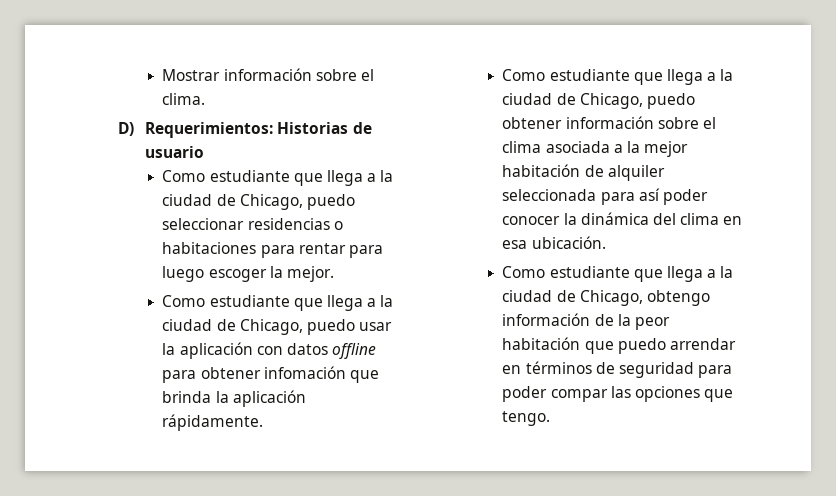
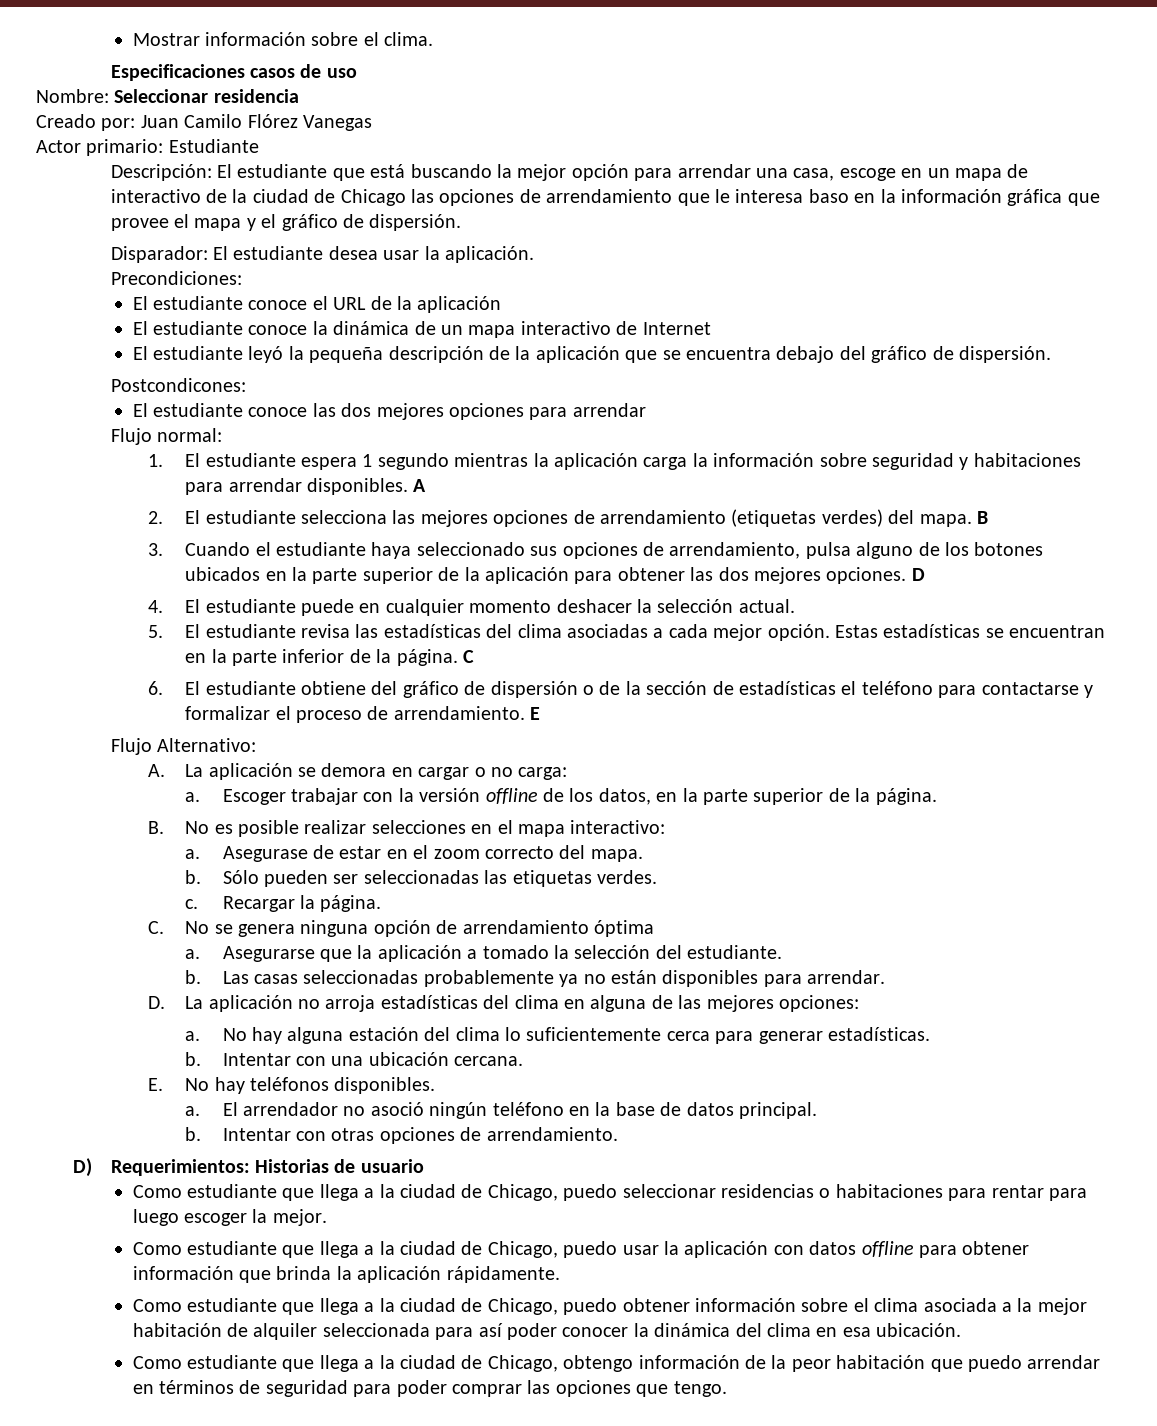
+ Especificaciones casos de uso
+ Nombre: Seleccionar residencia
+ Creado por: Juan Camilo Flórez Vanegas
+ Actor primario: Estudiante
+ Descripción: El estudiante que está buscando la mejor opción para arrendar una casa, escoge en un mapa de interactivo de la ciudad de Chicago las opciones de arrendamiento que le interesa baso en la información gráfica que provee el mapa y el gráfico de dispersión.
+ Disparador: El estudiante desea usar la aplicación.
+ Precondiciones:
+ El estudiante conoce el URL de la aplicación
+ El estudiante conoce la dinámica de un mapa interactivo de Internet
+ El estudiante leyó la pequeña descripción de la aplicación que se encuentra debajo del gráfico de dispersión.
+ Postcondicones:
+ El estudiante conoce las dos mejores opciones para arrendar
+ Flujo normal:
+ 1. El estudiante espera 1 segundo mientras la aplicación carga la información sobre seguridad y habitaciones para arrendar disponibles. A
+ 2. El estudiante selecciona las mejores opciones de arrendamiento (etiquetas verdes) del mapa. B
+ 3. Cuando el estudiante haya seleccionado sus opciones de arrendamiento, pulsa alguno de los botones ubicados en la parte superior de la aplicación para obtener las dos mejores opciones. D
+ 4. El estudiante puede en cualquier momento deshacer la selección actual.
+ 5. El estudiante revisa las estadísticas del clima asociadas a cada mejor opción. Estas estadísticas se encuentran en la parte inferior de la página. C
+ 6. El estudiante obtiene del gráfico de dispersión o de la sección de estadísticas el teléfono para contactarse y formalizar el proceso de arrendamiento. E
+ Flujo Alternativo:
+ A. La aplicación se demora en cargar o no carga:
+ a. Escoger trabajar con la versión offline de los datos, en la parte superior de la página.
+ B. No es posible realizar selecciones en el mapa interactivo:
+ a. Asegurase de estar en el zoom correcto del mapa.
+ b. Sólo pueden ser seleccionadas las etiquetas verdes.
+ c. Recargar la página.
+ C. No se genera ninguna opción de arrendamiento óptima
+ a. Asegurarse que la aplicación a tomado la selección del estudiante.
+ b. Las casas seleccionadas probablemente ya no están disponibles para arrendar.
+ D. La aplicación no arroja estadísticas del clima en alguna de las mejores opciones:
+ a. No hay alguna estación del clima lo suficientemente cerca para generar estadísticas.
+ b. Intentar con una ubicación cercana.
+ E. No hay teléfonos disponibles.
+ a. El arrendador no asoció ningún teléfono en la base de datos principal.
+ b. Intentar con otras opciones de arrendamiento.
- Como estudiante que llega a la ciudad de Chicago, puedo usar la aplicación con datos offline para obtener infomación que brinda la aplicación rápidamente.
+ Como estudiante que llega a la ciudad de Chicago, puedo usar la aplicación con datos offline para obtener información que brinda la aplicación rápidamente.
- Como estudiante que llega a la ciudad de Chicago, obtengo información de la peor habitación que puedo arrendar en términos de seguridad para poder compar las opciones que tengo.
+ Como estudiante que llega a la ciudad de Chicago, obtengo información de la peor habitación que puedo arrendar en términos de seguridad para poder comprar las opciones que tengo.

